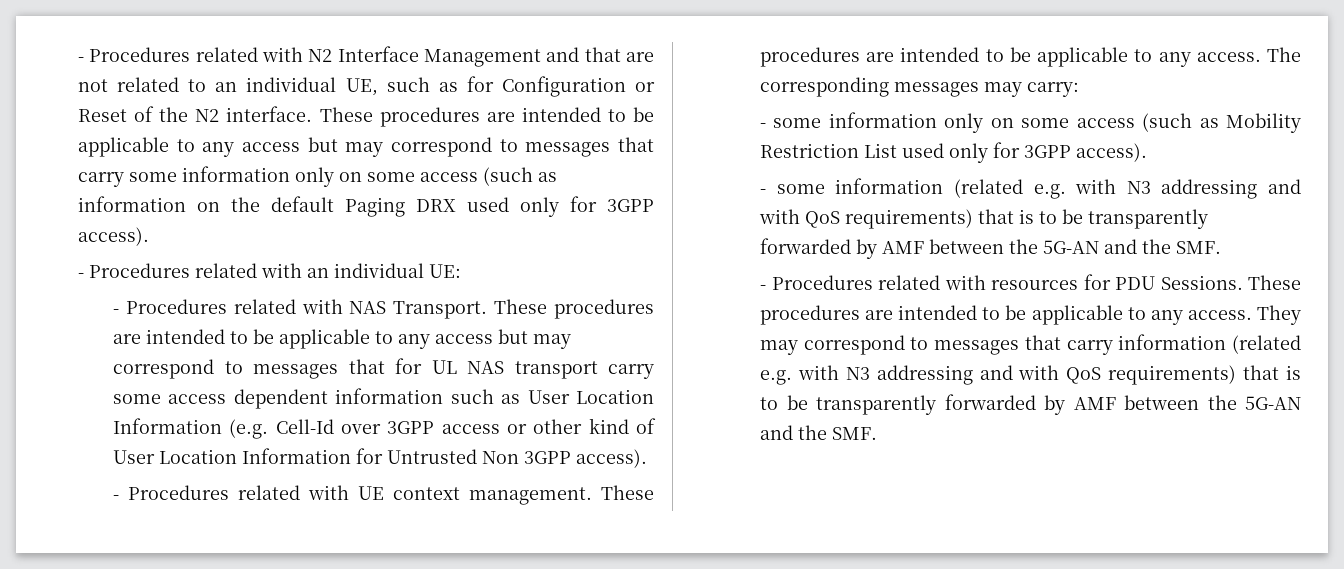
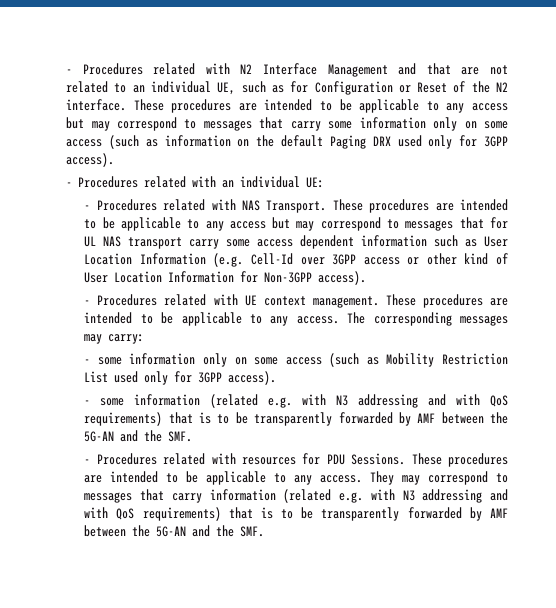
- These procedures are intended to be applicable to any access but may correspond to messages that for UL NAS transport carry some access dependent information such as User Location Information (e.g. Cell-Id over 3GPP access or other kind of User Location Information for Untrusted Non 3GPP access).
+ These procedures are intended to be applicable to any access but may correspond to messages that for UL NAS transport carry some access dependent information such as User Location Information (e.g. Cell-Id over 3GPP access or other kind of User Location Information for Non-3GPP access).

